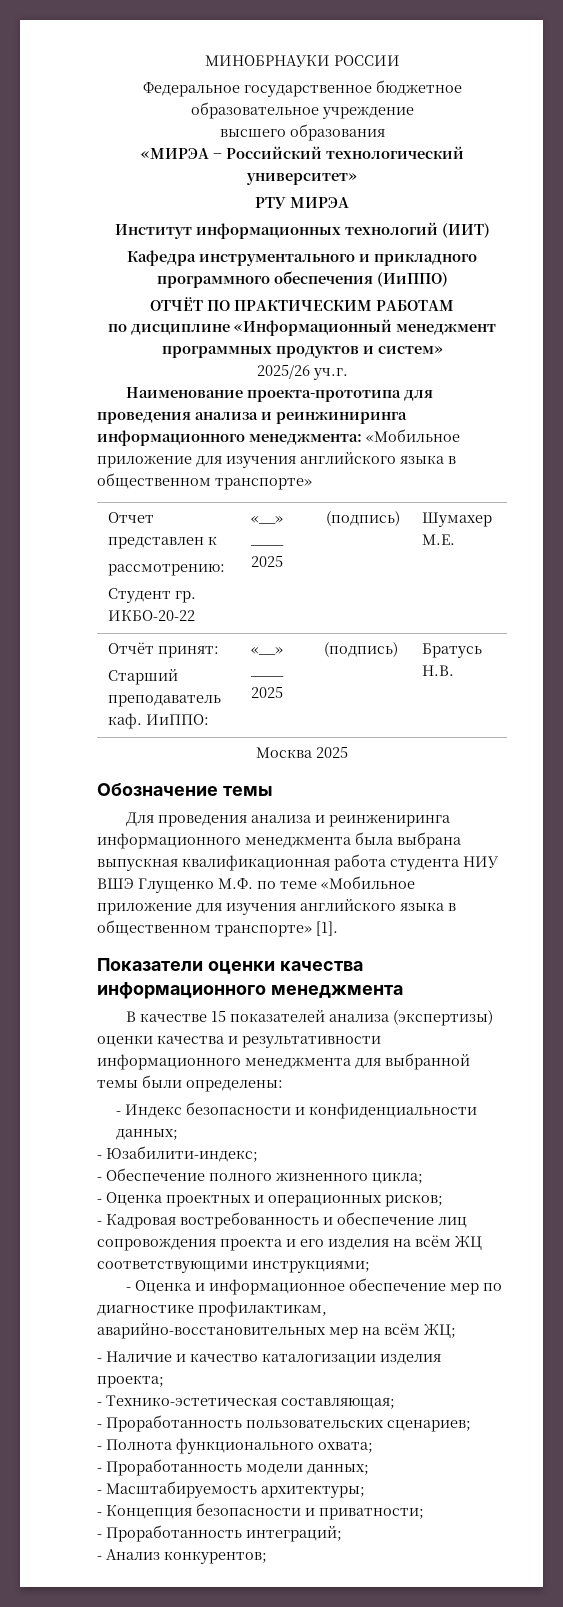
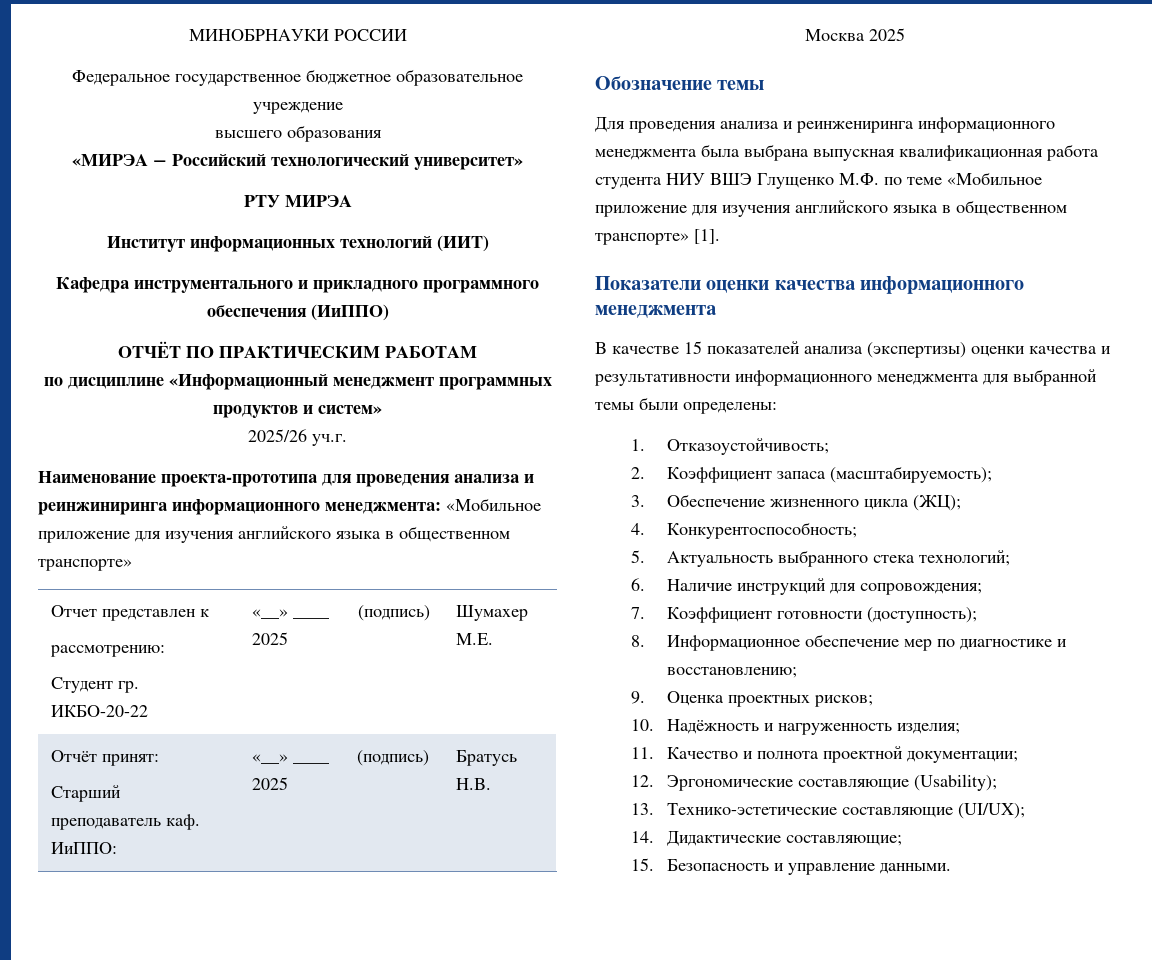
- - Индекс безопасности и конфиденциальности данных;
- - Юзабилити-индекс;
- - Обеспечение полного жизненного цикла;
- - Оценка проектных и операционных рисков;
- - Кадровая востребованность и обеспечение лиц сопровождения проекта и его изделия на всём ЖЦ соответствующими инструкциями;
- - Оценка и информационное обеспечение мер по диагностике профилактикам, аварийно-восстановительных мер на всём ЖЦ;
- - Наличие и качество каталогизации изделия проекта;
- - Технико-эстетическая составляющая;
- - Проработанность пользовательских сценариев;
- - Полнота функционального охвата;
- - Проработанность модели данных;
- - Масштабируемость архитектуры;
- - Концепция безопасности и приватности;
- - Проработанность интеграций;
- - Анализ конкурентов;
+ 1. Отказоустойчивость;
+ 2. Коэффициент запаса (масштабируемость);
+ 3. Обеспечение жизненного цикла (ЖЦ);
+ 4. Конкурентоспособность;
+ 5. Актуальность выбранного стека технологий;
+ 6. Наличие инструкций для сопровождения;
+ 7. Коэффициент готовности (доступность);
+ 8. Информационное обеспечение мер по диагностике и восстановлению;
+ 9. Оценка проектных рисков;
+ 10. Надёжность и нагруженность изделия;
+ 11. Качество и полнота проектной документации;
+ 12. Эргономические составляющие (Usability);
+ 13. Технико-эстетические составляющие (UI/UX);
+ 14. Дидактические составляющие;
+ 15. Безопасность и управление данными.

